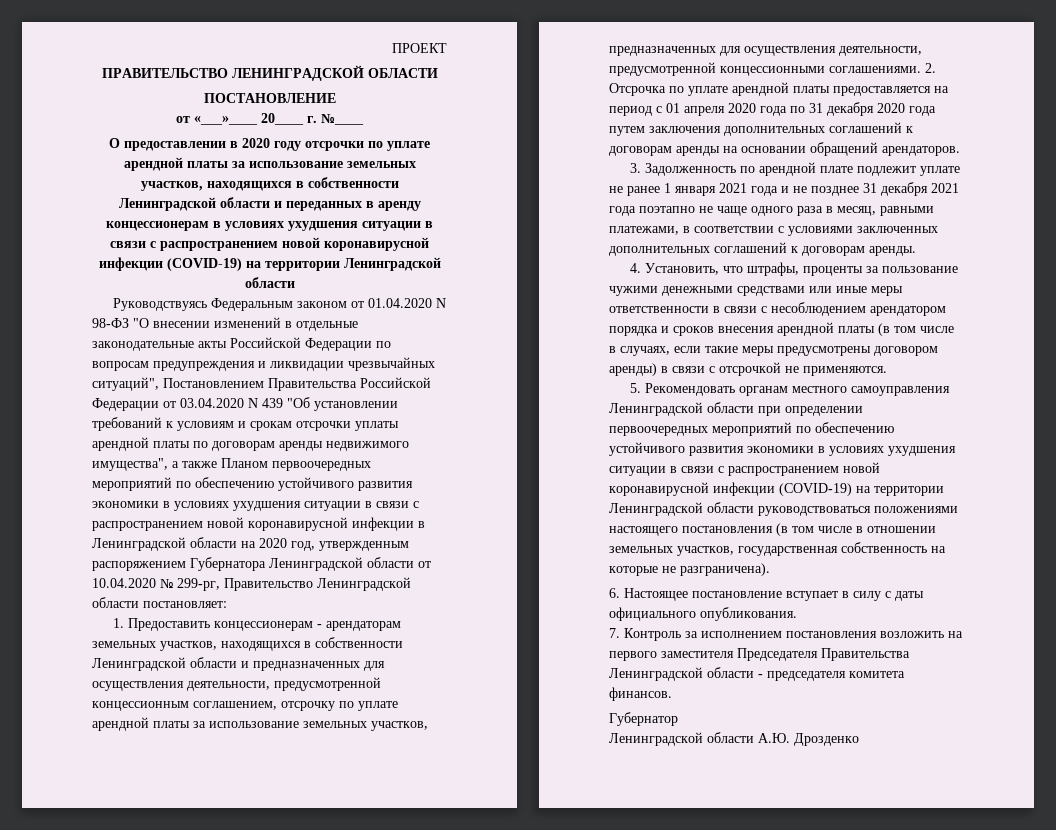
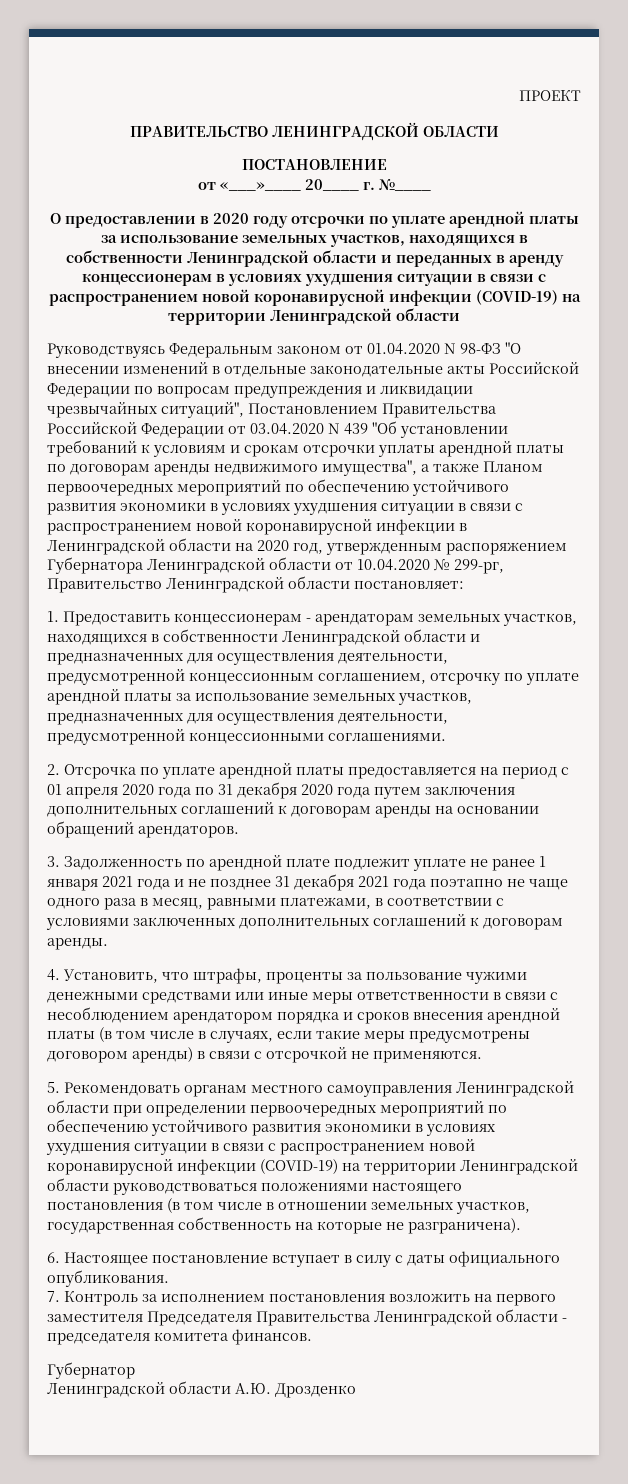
- 1. Предоставить концессионерам - арендаторам земельных участков, находящихся в собственности Ленинградской области и предназначенных для осуществления деятельности, предусмотренной концессионным соглашением, отсрочку по уплате арендной платы за использование земельных участков, предназначенных для осуществления деятельности, предусмотренной концессионными соглашениями. 2. Отсрочка по уплате арендной платы предоставляется на период с 01 апреля 2020 года по 31 декабря 2020 года путем заключения дополнительных соглашений к договорам аренды на основании обращений арендаторов.
+ 1. Предоставить концессионерам - арендаторам земельных участков, находящихся в собственности Ленинградской области и предназначенных для осуществления деятельности, предусмотренной концессионным соглашением, отсрочку по уплате арендной платы за использование земельных участков, предназначенных для осуществления деятельности, предусмотренной концессионными соглашениями.
+ 2. Отсрочка по уплате арендной платы предоставляется на период с 01 апреля 2020 года по 31 декабря 2020 года путем заключения дополнительных соглашений к договорам аренды на основании обращений арендаторов.

